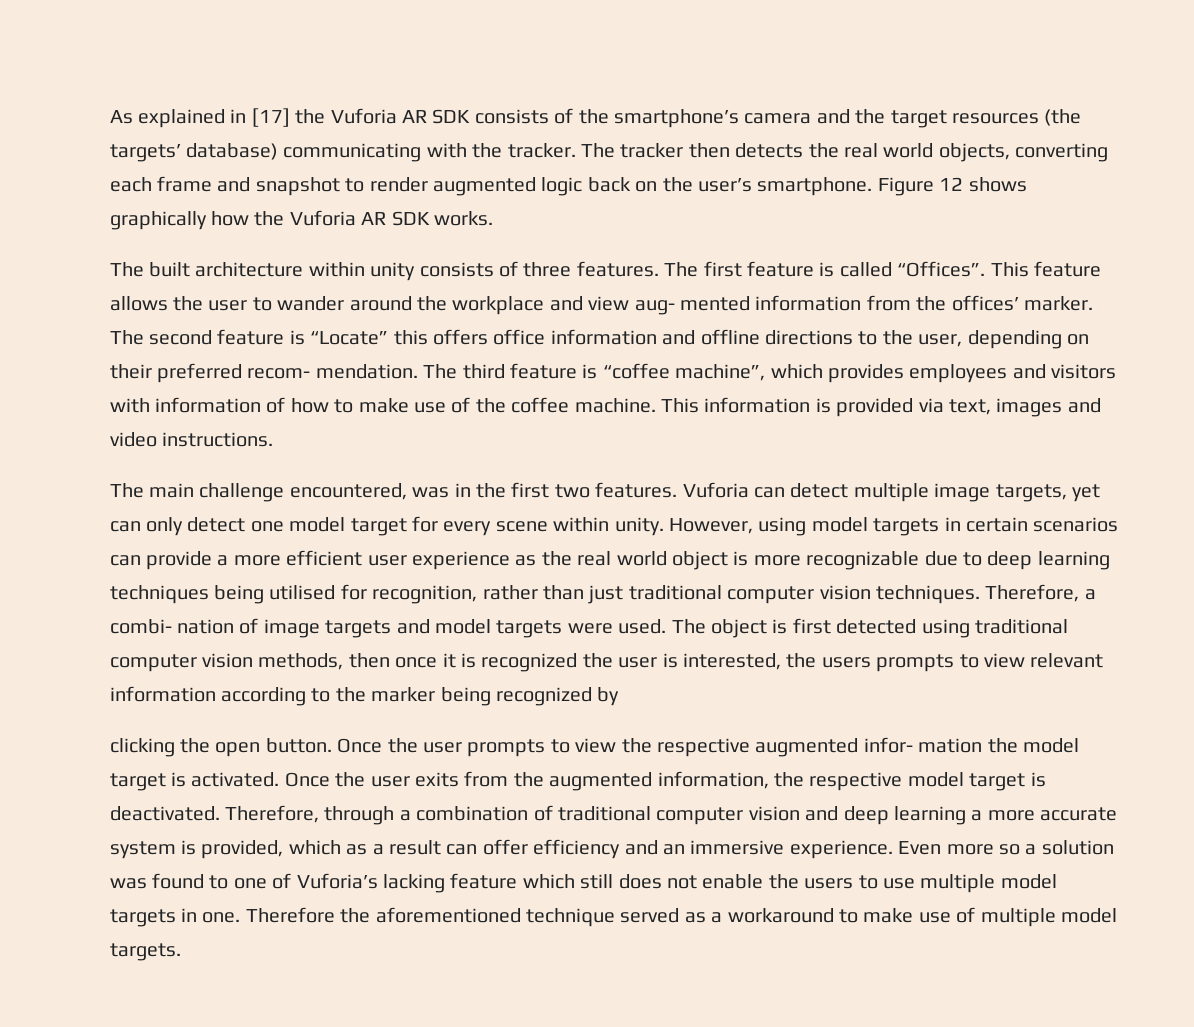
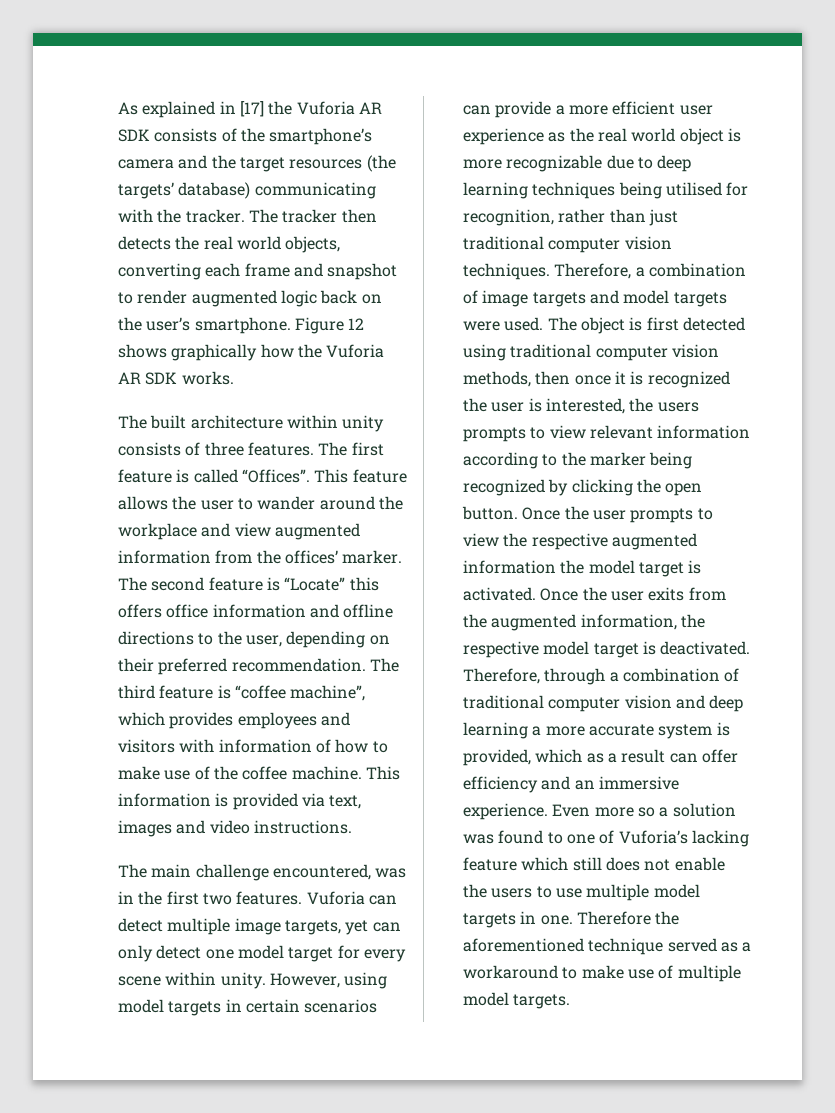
- This feature allows the user to wander around the workplace and view aug- mented information from the offices’ marker.
+ This feature allows the user to wander around the workplace and view augmented information from the offices’ marker.
- The second feature is “Locate” this offers office information and offline directions to the user, depending on their preferred recom- mendation.
+ The second feature is “Locate” this offers office information and offline directions to the user, depending on their preferred recommendation.
- Therefore, a combi- nation of image targets and model targets were used.
+ Therefore, a combination of image targets and model targets were used.
- The object is first detected using traditional computer vision methods, then once it is recognized the user is interested, the users prompts to view relevant information according to the marker being recognized by
- clicking the open button.
+ The object is first detected using traditional computer vision methods, then once it is recognized the user is interested, the users prompts to view relevant information according to the marker being recognized by clicking the open button.
- Once the user prompts to view the respective augmented infor- mation the model target is activated.
+ Once the user prompts to view the respective augmented information the model target is activated.

